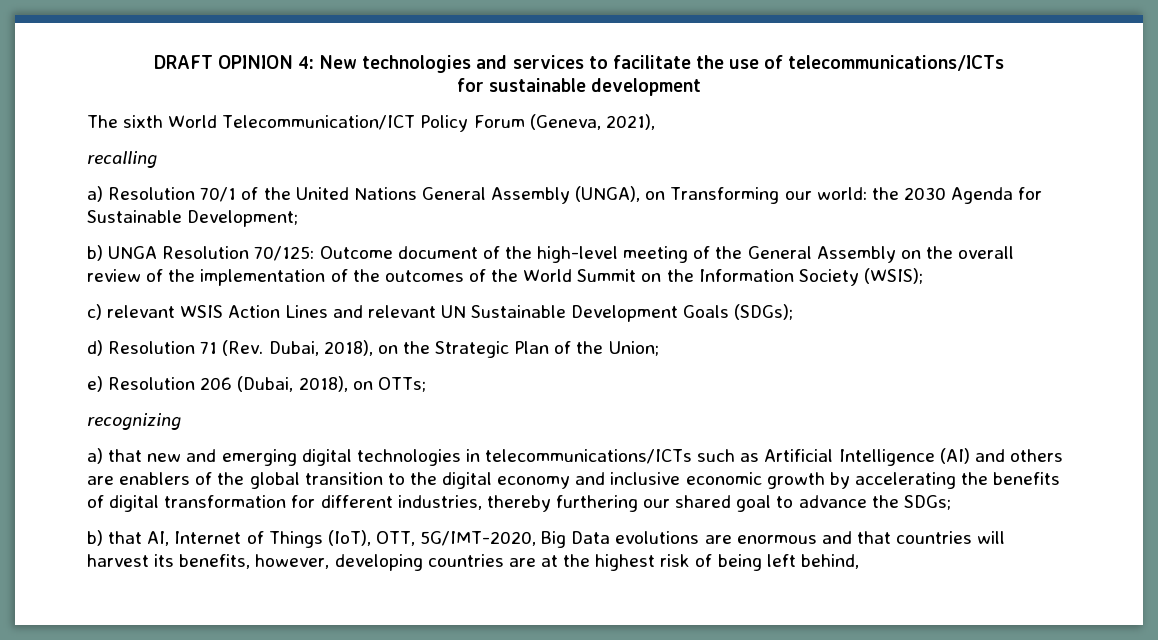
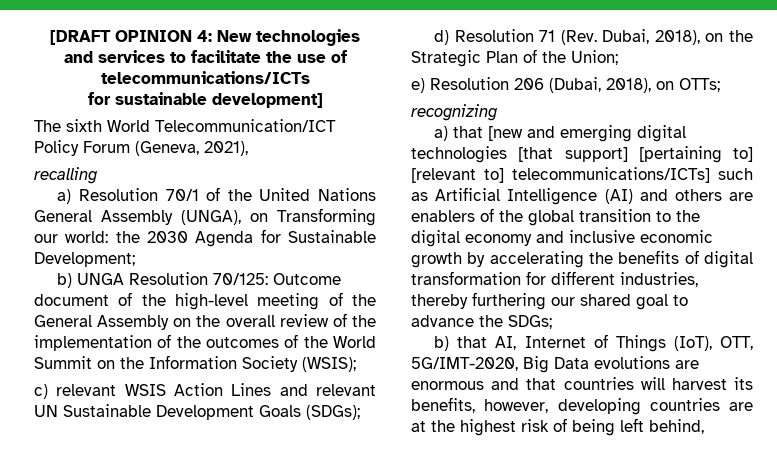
- DRAFT OPINION 4: New technologies and services to facilitate the use of telecommunications/ICTs
+ [DRAFT OPINION 4: New technologies and services to facilitate the use of telecommunications/ICTs
- for sustainable development
+ for sustainable development]
- a) that new and emerging digital technologies in telecommunications/ICTs such as Artificial Intelligence (AI) and others are enablers of the global transition to the digital economy and inclusive economic growth by accelerating the benefits of digital transformation for different industries, thereby furthering our shared goal to advance the SDGs;
+ a) that [new and emerging digital technologies [that support] [pertaining to] [relevant to] telecommunications/ICTs] such as Artificial Intelligence (AI) and others are enablers of the global transition to the digital economy and inclusive economic growth by accelerating the benefits of digital transformation for different industries, thereby furthering our shared goal to advance the SDGs;

